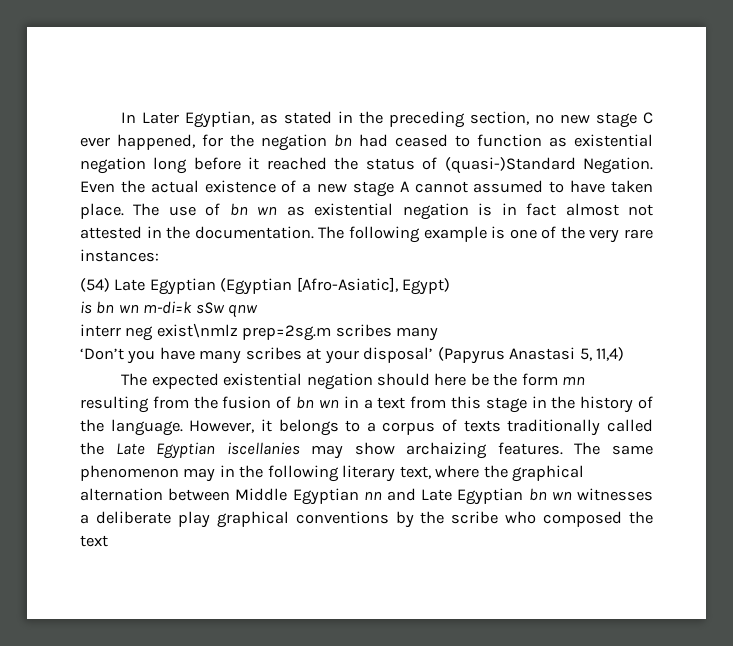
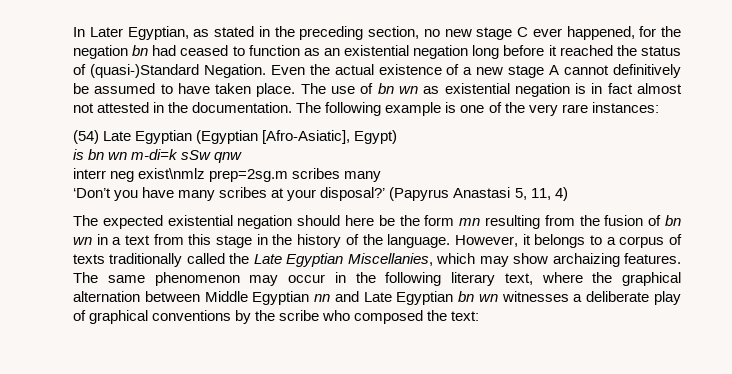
- In Later Egyptian, as stated in the preceding section, no new stage C ever happened, for the negation bn had ceased to function as existential negation long before it reached the status of (quasi-)Standard Negation.
+ In Later Egyptian, as stated in the preceding section, no new stage C ever happened, for the negation bn had ceased to function as an existential negation long before it reached the status of (quasi-)Standard Negation.
- Even the actual existence of a new stage A cannot assumed to have taken place.
+ Even the actual existence of a new stage A cannot definitively be assumed to have taken place.
- ‘Don’t you have many scribes at your disposal’ (Papyrus Anastasi 5, 11,4)
+ ‘Don’t you have many scribes at your disposal?’ (Papyrus Anastasi 5, 11, 4)
- However, it belongs to a corpus of texts traditionally called the Late Egyptian iscellanies may show archaizing features.
+ However, it belongs to a corpus of texts traditionally called the Late Egyptian Miscellanies, which may show archaizing features.
- The same phenomenon may in the following literary text, where the graphical alternation between Middle Egyptian nn and Late Egyptian bn wn witnesses a deliberate play graphical conventions by the scribe who composed the text
+ The same phenomenon may occur in the following literary text, where the graphical alternation between Middle Egyptian nn and Late Egyptian bn wn witnesses a deliberate play of graphical conventions by the scribe who composed the text:

